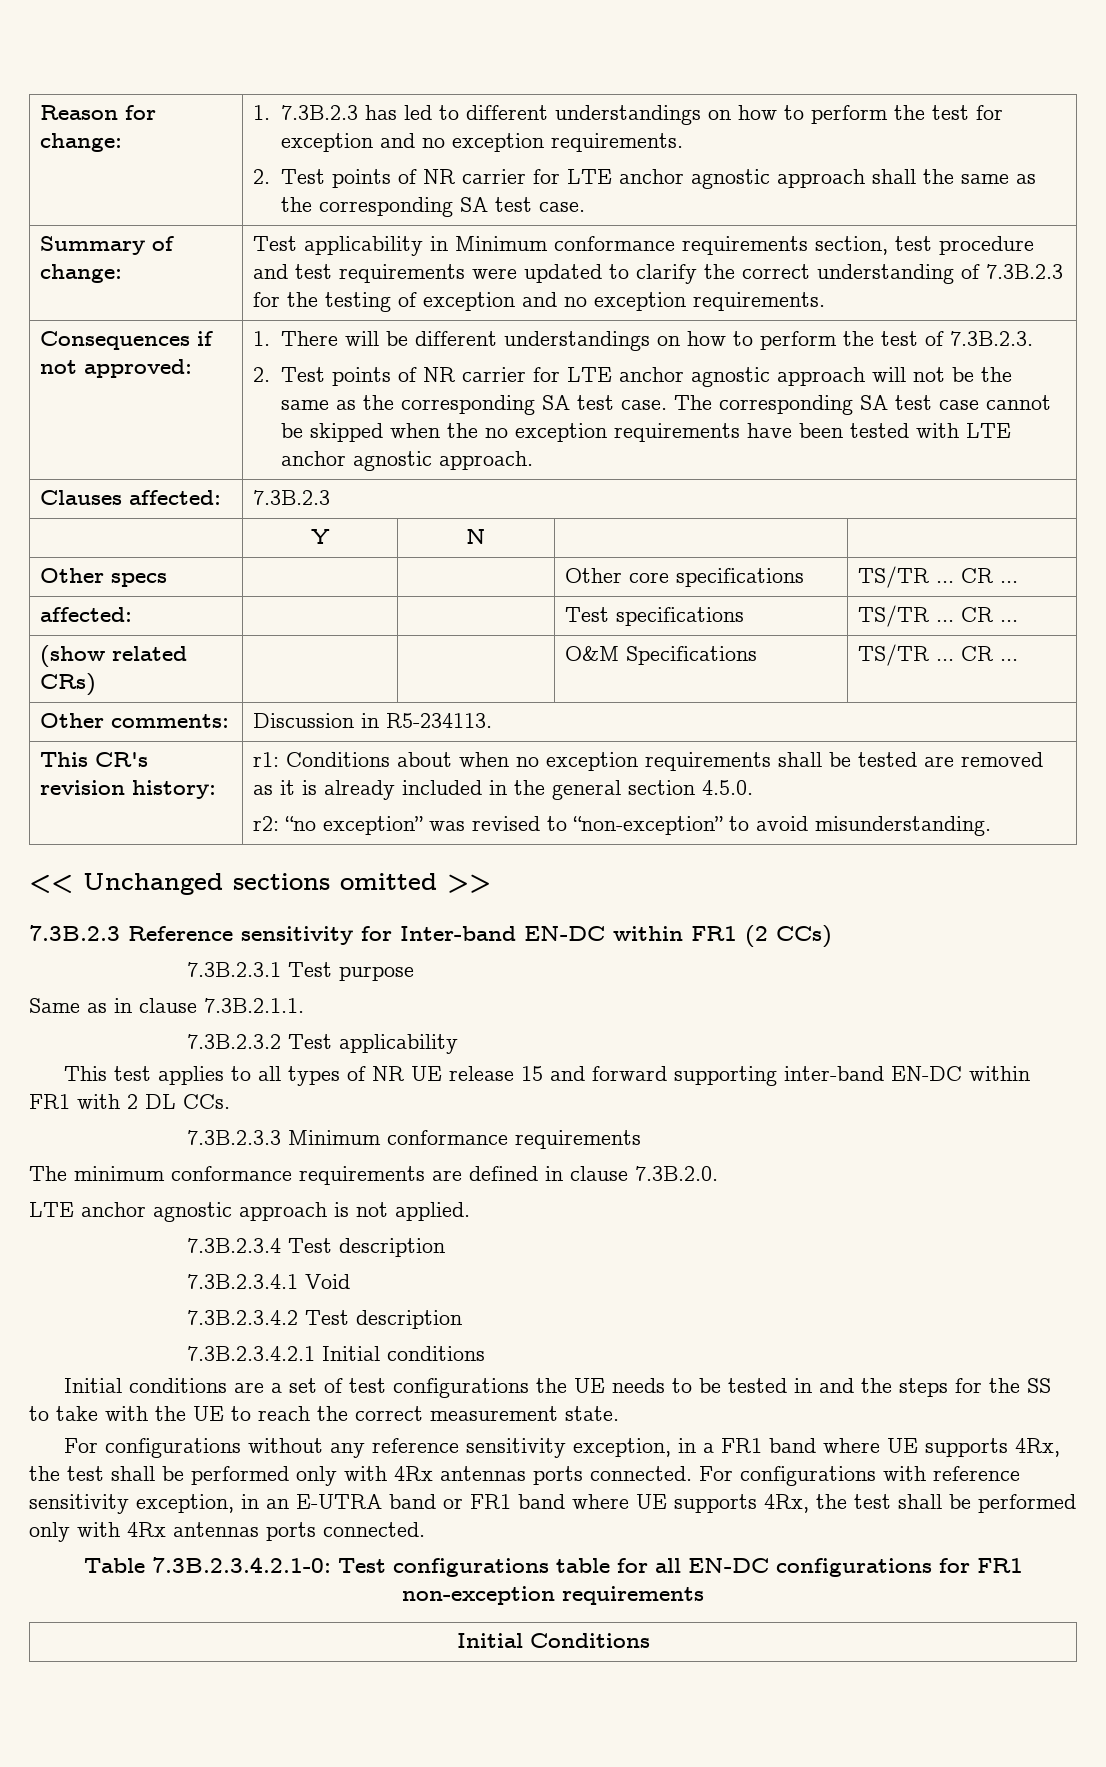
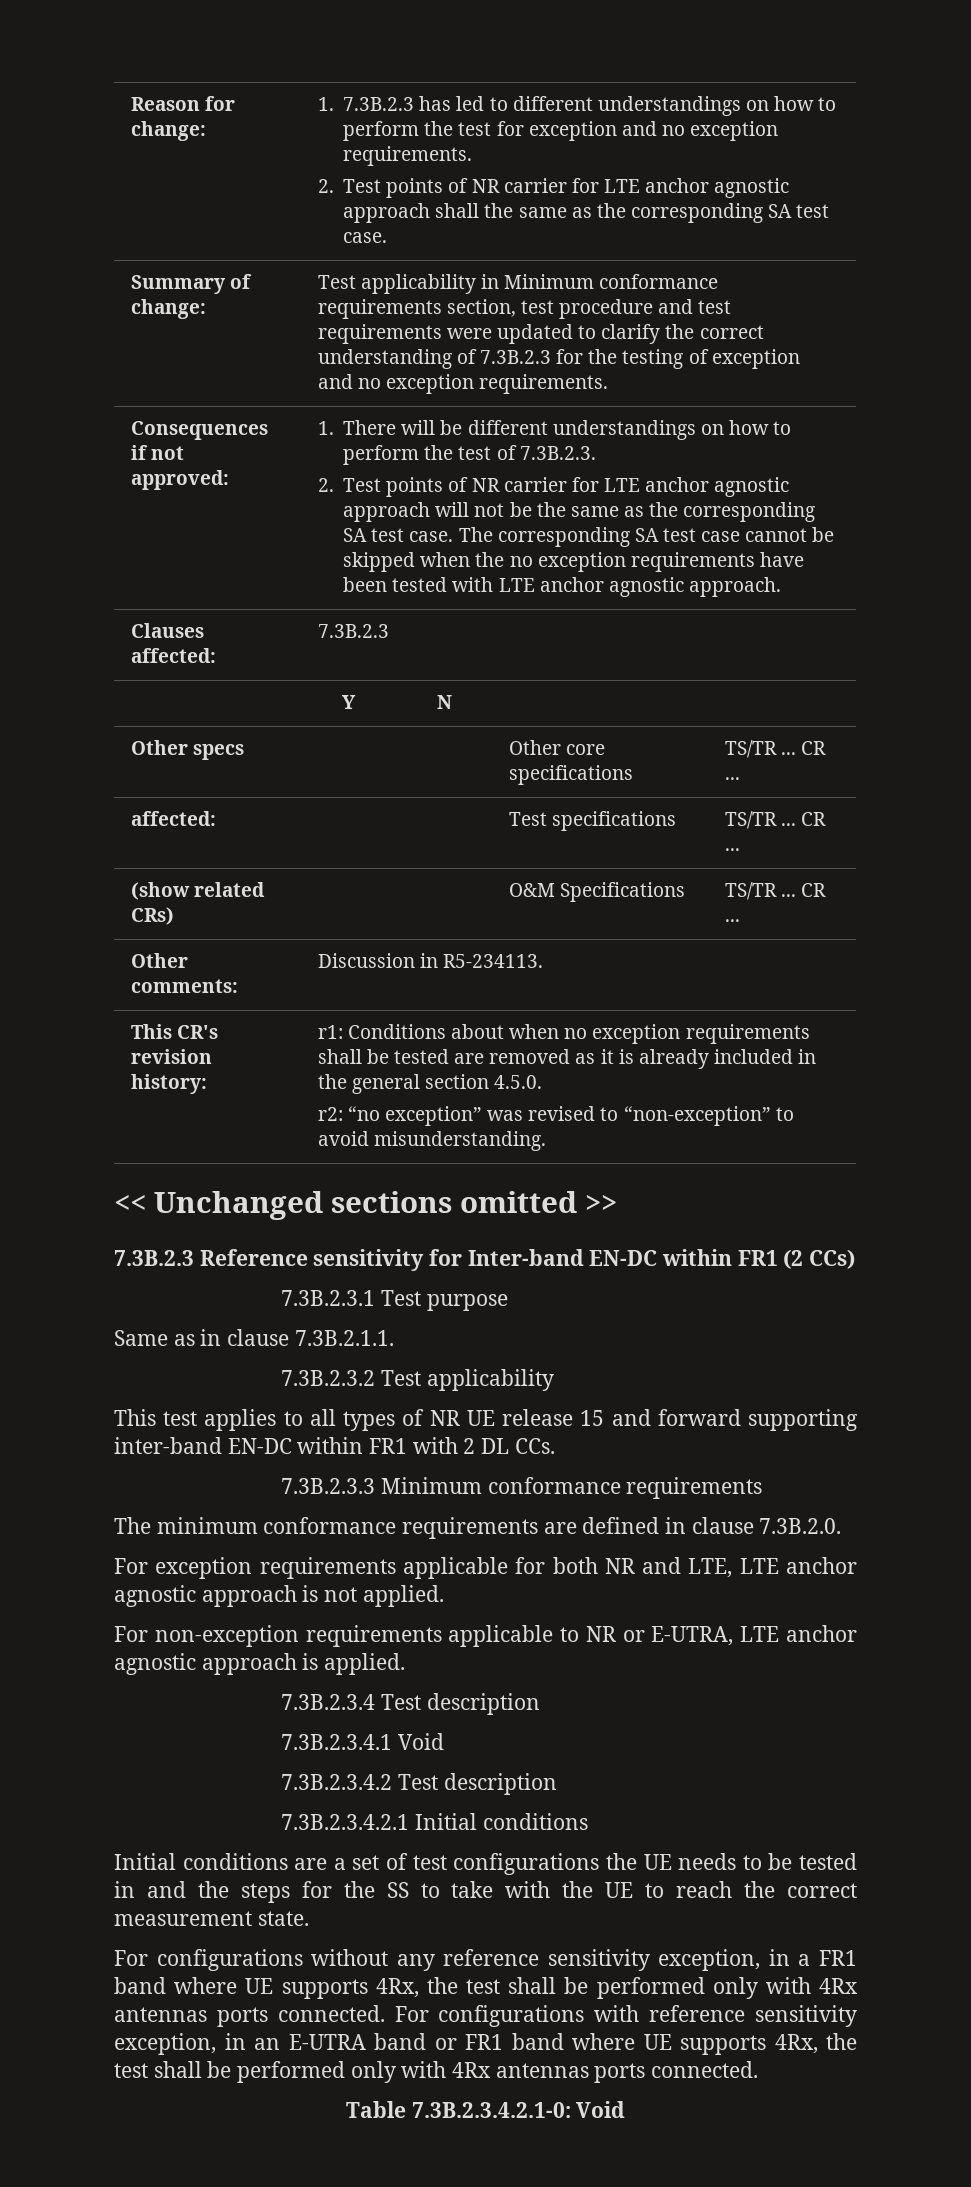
- LTE anchor agnostic approach is not applied.
+ For exception requirements applicable for both NR and LTE, LTE anchor agnostic approach is not applied.
+ For non-exception requirements applicable to NR or E-UTRA, LTE anchor agnostic approach is applied.
- Table 7.3B.2.3.4.2.1-0: Test configurations table for all EN-DC configurations for FR1 non-exception requirements
- Initial Conditions
+ Table 7.3B.2.3.4.2.1-0: Void

